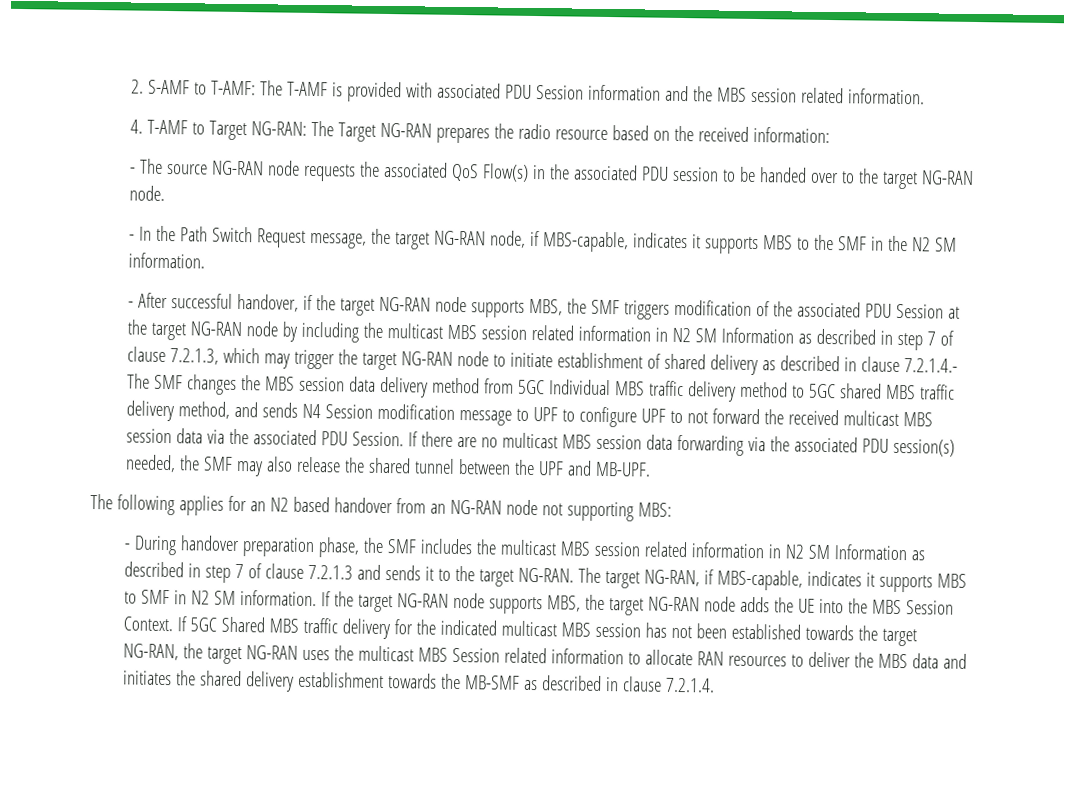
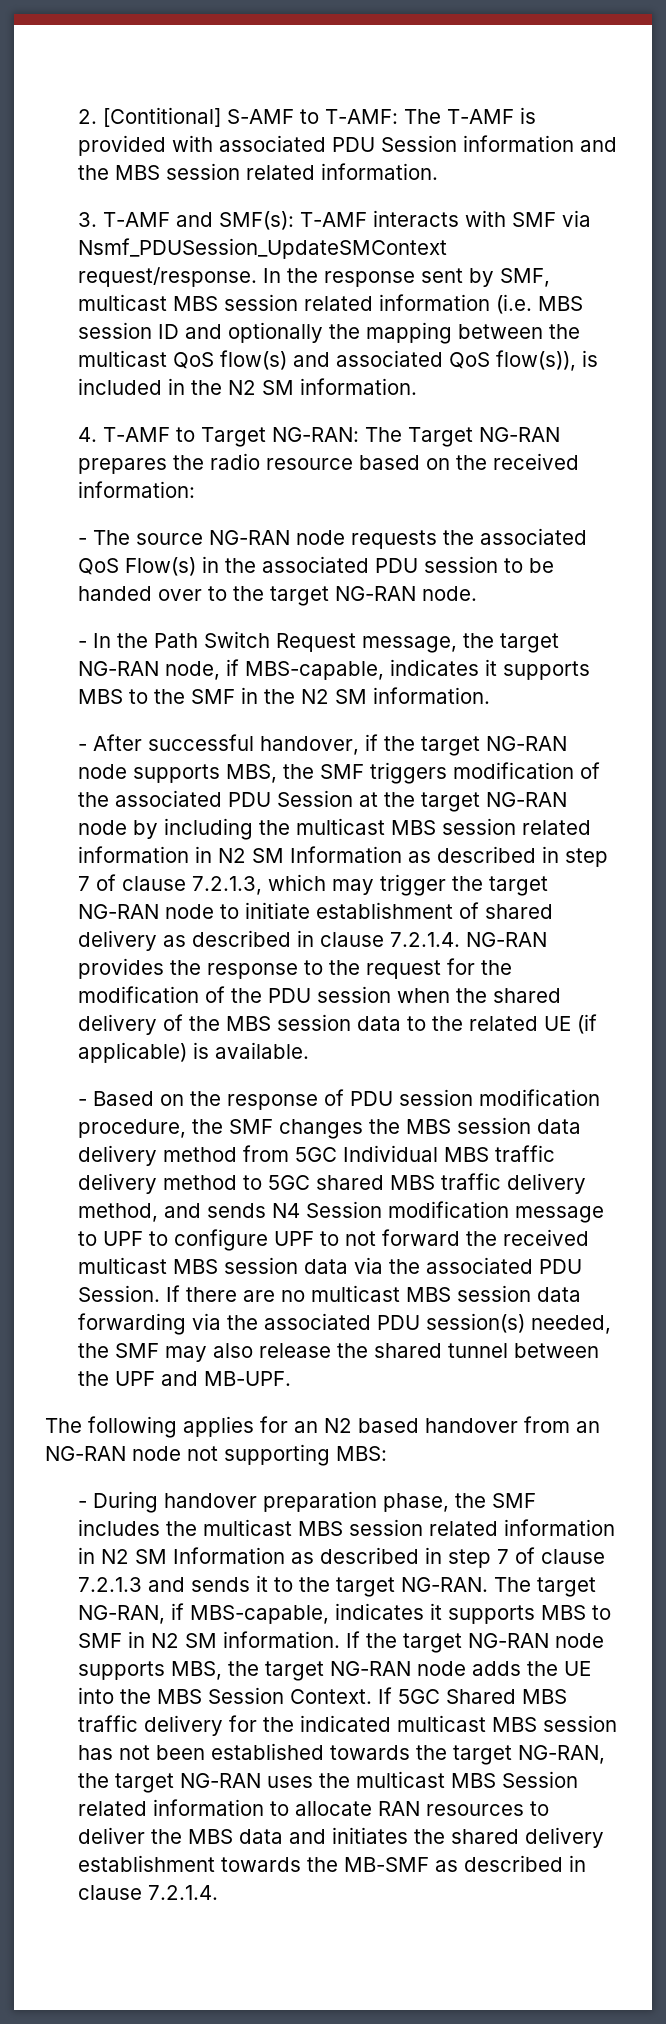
- 2. S-AMF to T-AMF: The T-AMF is provided with associated PDU Session information and the MBS session related information.
+ 2. [Contitional] S-AMF to T-AMF: The T-AMF is provided with associated PDU Session information and the MBS session related information.
+ 3. T-AMF and SMF(s): T-AMF interacts with SMF via Nsmf_PDUSession_UpdateSMContext request/response. In the response sent by SMF, multicast MBS session related information (i.e. MBS session ID and optionally the mapping between the multicast QoS flow(s) and associated QoS flow(s)), is included in the N2 SM information.
- - After successful handover, if the target NG-RAN node supports MBS, the SMF triggers modification of the associated PDU Session at the target NG-RAN node by including the multicast MBS session related information in N2 SM Information as described in step 7 of clause 7.2.1.3, which may trigger the target NG-RAN node to initiate establishment of shared delivery as described in clause 7.2.1.4.- The SMF changes the MBS session data delivery method from 5GC Individual MBS traffic delivery method to 5GC shared MBS traffic delivery method, and sends N4 Session modification message to UPF to configure UPF to not forward the received multicast MBS session data via the associated PDU Session.
+ - After successful handover, if the target NG-RAN node supports MBS, the SMF triggers modification of the associated PDU Session at the target NG-RAN node by including the multicast MBS session related information in N2 SM Information as described in step 7 of clause 7.2.1.3, which may trigger the target NG-RAN node to initiate establishment of shared delivery as described in clause 7.2.1.4. NG-RAN provides the response to the request for the modification of the PDU session when the shared delivery of the MBS session data to the related UE (if applicable) is available.
+ - Based on the response of PDU session modification procedure, the SMF changes the MBS session data delivery method from 5GC Individual MBS traffic delivery method to 5GC shared MBS traffic delivery method, and sends N4 Session modification message to UPF to configure UPF to not forward the received multicast MBS session data via the associated PDU Session.

